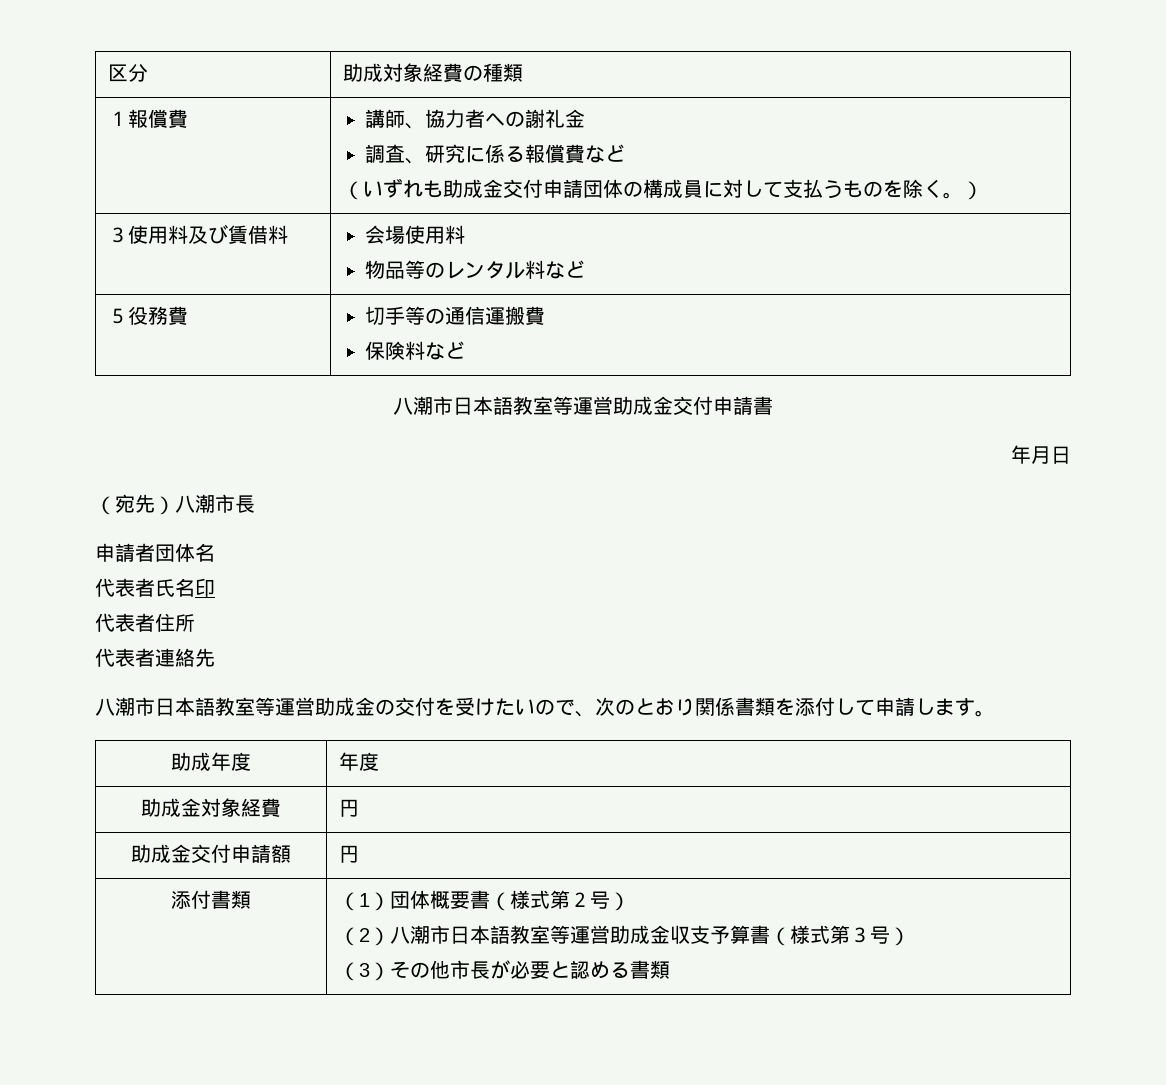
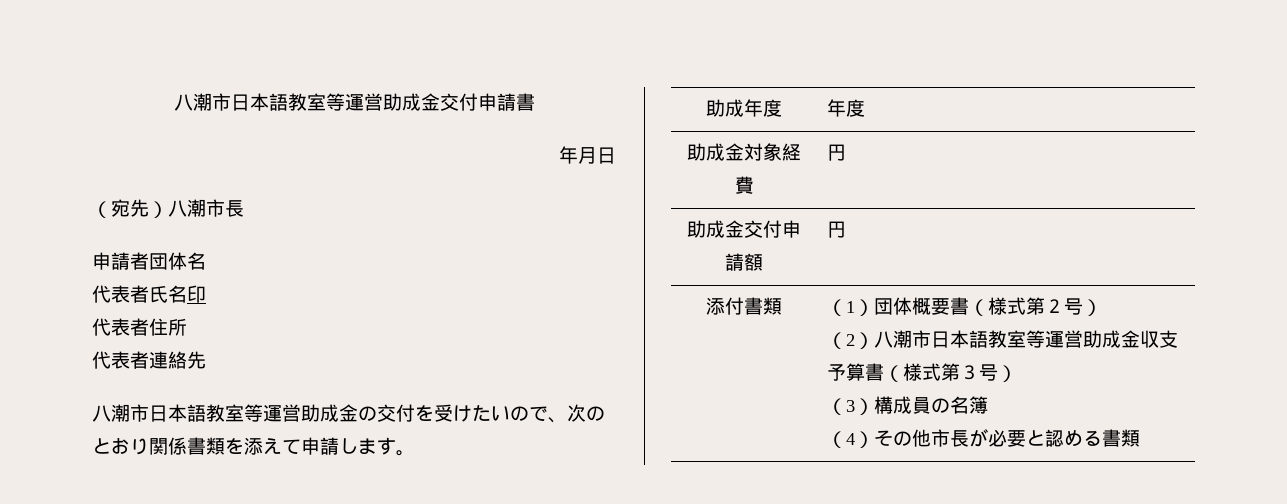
- 区分 | 助成対象経費の種類
- １報償費 | 講師、協力者への謝礼金
- 調査、研究に係る報償費など
- （いずれも助成金交付申請団体の構成員に対して支払うものを除く。）
- ３使用料及び賃借料 | 会場使用料
- 物品等のレンタル料など
- ５役務費 | 切手等の通信運搬費
- 保険料など
- 八潮市日本語教室等運営助成金の交付を受けたいので、次のとおり関係書類を添付して申請します。
+ 八潮市日本語教室等運営助成金の交付を受けたいので、次のとおり関係書類を添えて申請します。
  添付書類 | （1）団体概要書（様式第２号）
  （2）八潮市日本語教室等運営助成金収支予算書（様式第３号）
- （3）その他市長が必要と認める書類
+ （3）構成員の名簿
+ （4）その他市長が必要と認める書類

